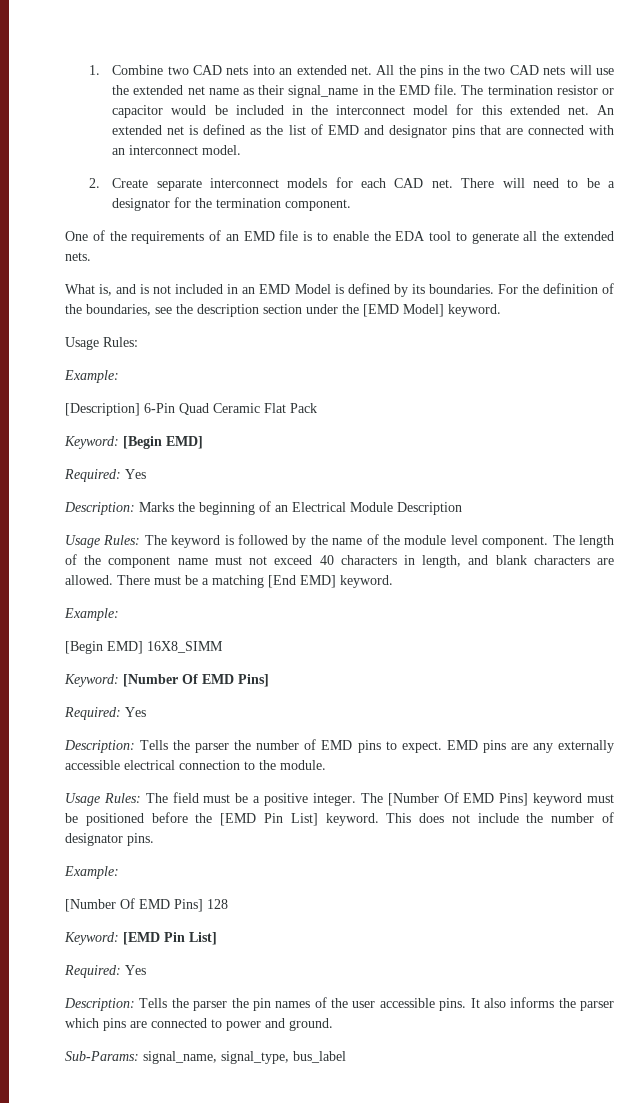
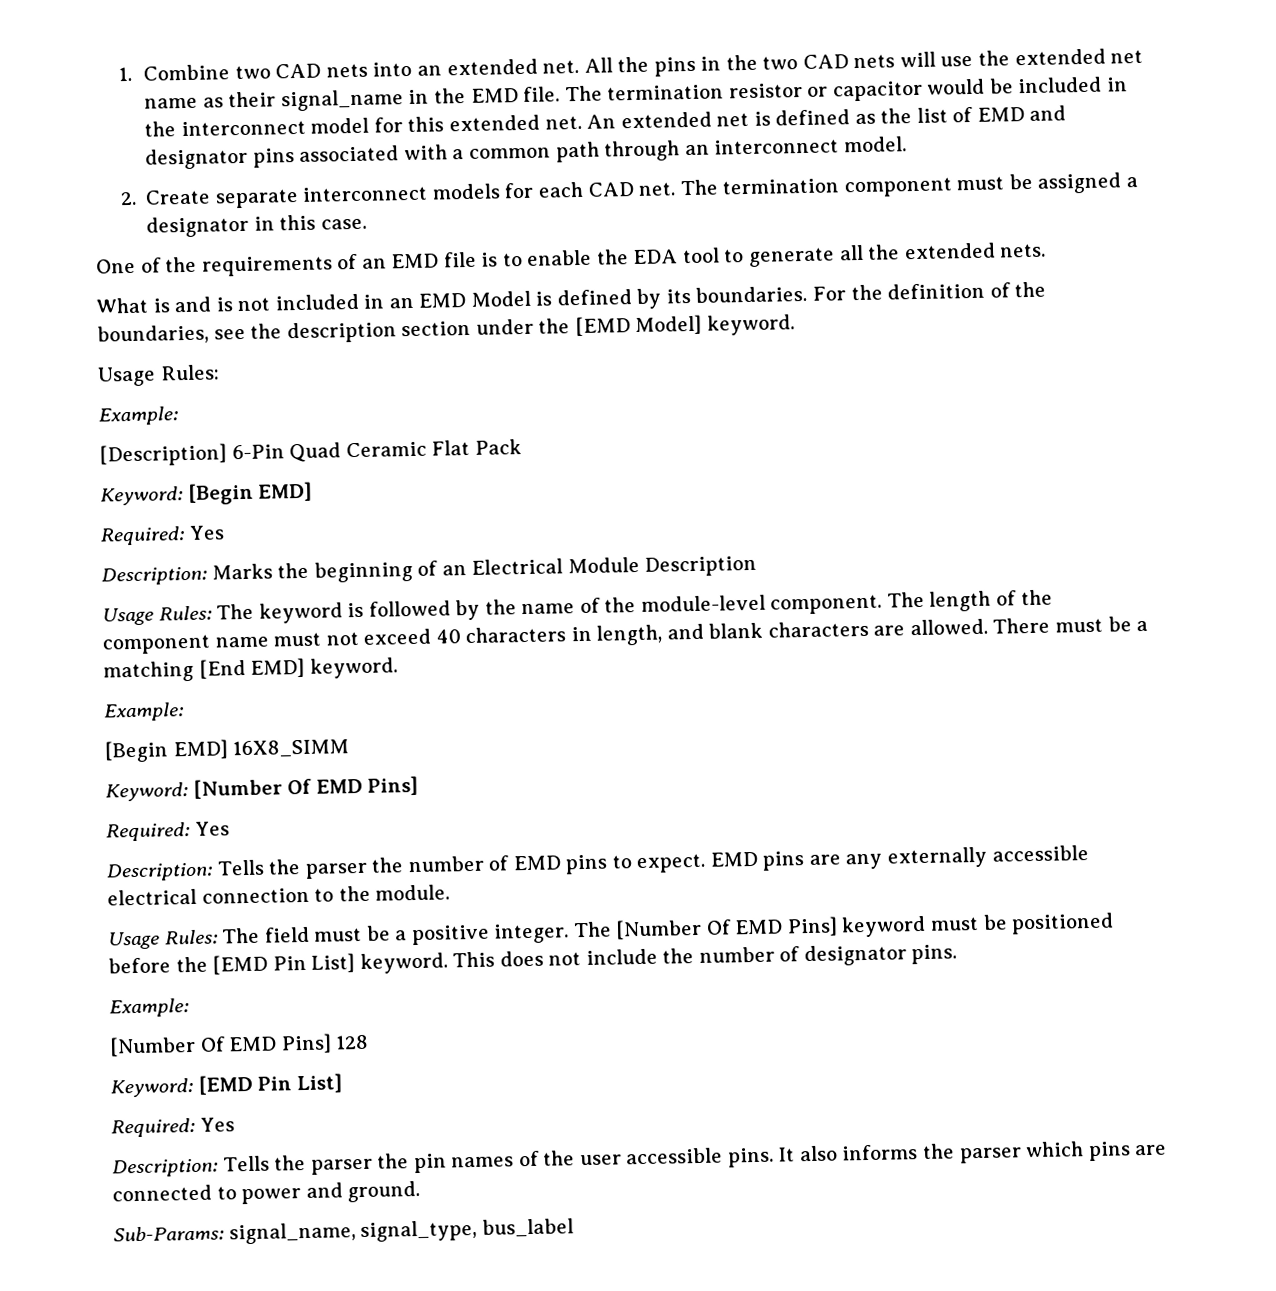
- An extended net is defined as the list of EMD and designator pins that are connected with an interconnect model.
+ An extended net is defined as the list of EMD and designator pins associated with a common path through an interconnect model.
- There will need to be a designator for the termination component.
+ The termination component must be assigned a designator in this case.
- What is, and is not included in an EMD Model is defined by its boundaries.
+ What is and is not included in an EMD Model is defined by its boundaries.
- Usage Rules: The keyword is followed by the name of the module level component.
+ Usage Rules: The keyword is followed by the name of the module-level component.

